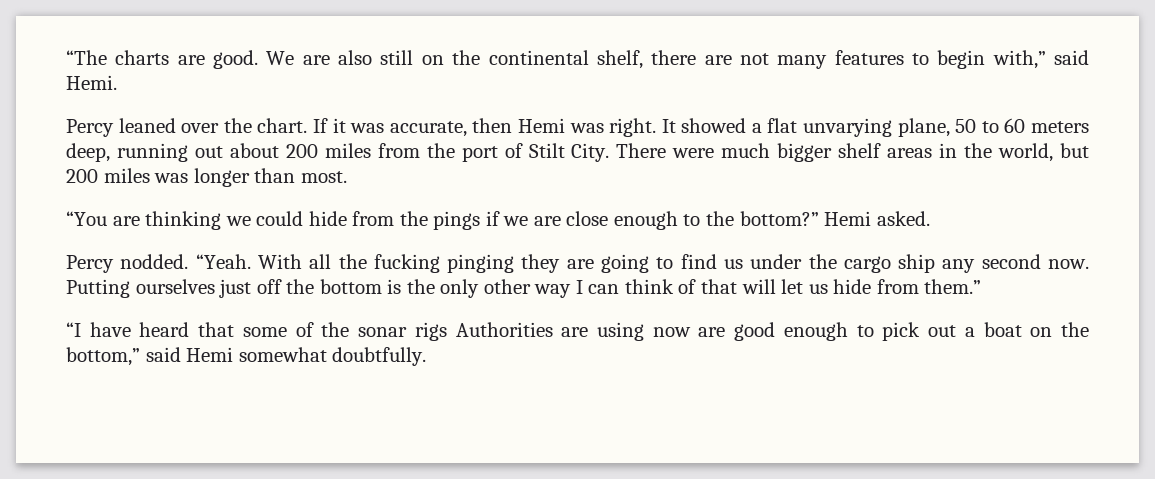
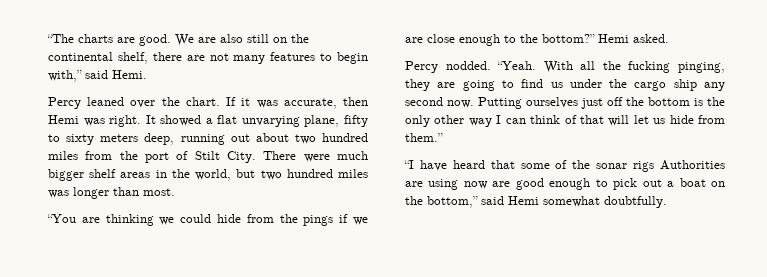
- It showed a flat unvarying plane, 50 to 60 meters deep, running out about 200 miles from the port of Stilt City.
+ It showed a flat unvarying plane, fifty to sixty meters deep, running out about two hundred miles from the port of Stilt City.
- There were much bigger shelf areas in the world, but 200 miles was longer than most.
+ There were much bigger shelf areas in the world, but two hundred miles was longer than most.
- With all the fucking pinging they are going to find us under the cargo ship any second now.
+ With all the fucking pinging, they are going to find us under the cargo ship any second now.

